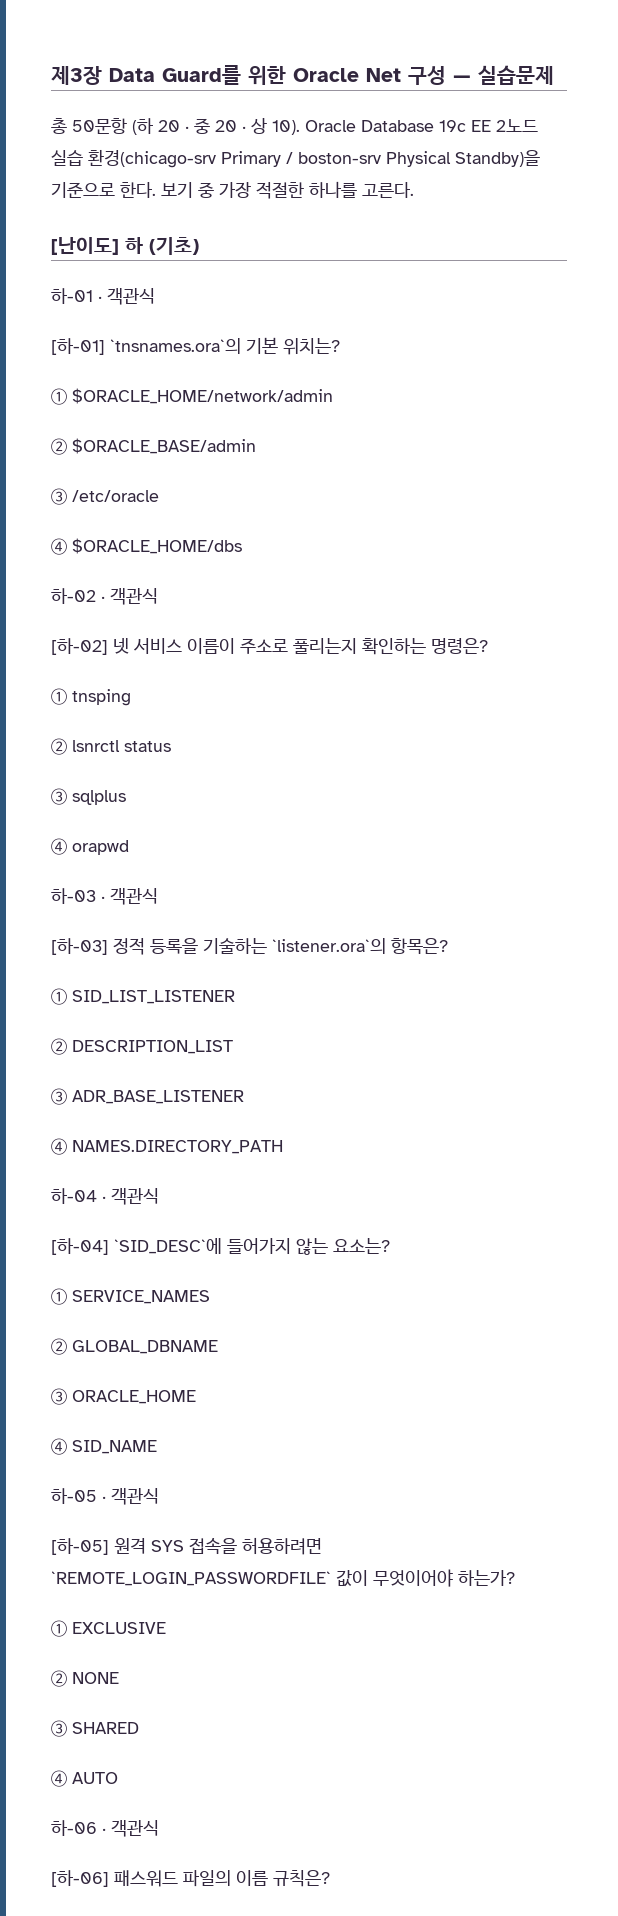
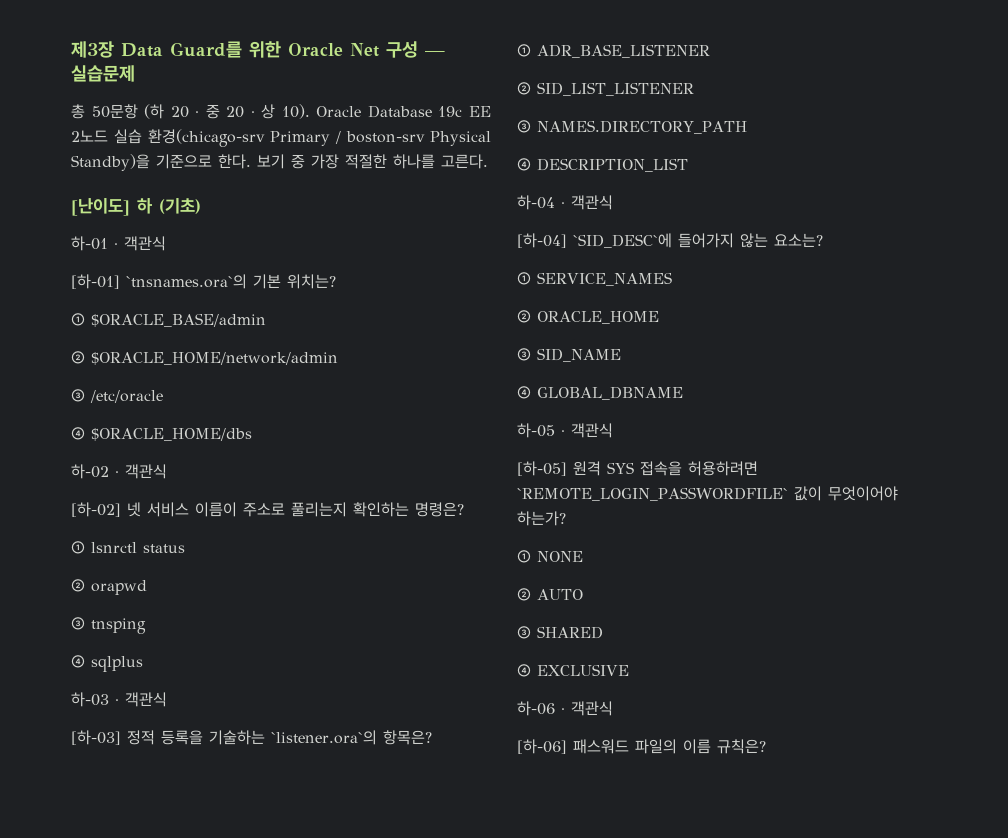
- ① $ORACLE_HOME/network/admin
- ② $ORACLE_BASE/admin
+ ① $ORACLE_BASE/admin
+ ② $ORACLE_HOME/network/admin
- ① tnsping
- ② lsnrctl status
+ ① lsnrctl status
- ③ sqlplus
- ④ orapwd
+ ② orapwd
+ ③ tnsping
+ ④ sqlplus
- ① SID_LIST_LISTENER
+ ① ADR_BASE_LISTENER
+ ② SID_LIST_LISTENER
- ② DESCRIPTION_LIST
- ③ ADR_BASE_LISTENER
- ④ NAMES.DIRECTORY_PATH
+ ③ NAMES.DIRECTORY_PATH
+ ④ DESCRIPTION_LIST
- ② GLOBAL_DBNAME
- ③ ORACLE_HOME
- ④ SID_NAME
+ ② ORACLE_HOME
+ ③ SID_NAME
+ ④ GLOBAL_DBNAME
- ① EXCLUSIVE
- ② NONE
+ ① NONE
+ ② AUTO
- ④ AUTO
+ ④ EXCLUSIVE

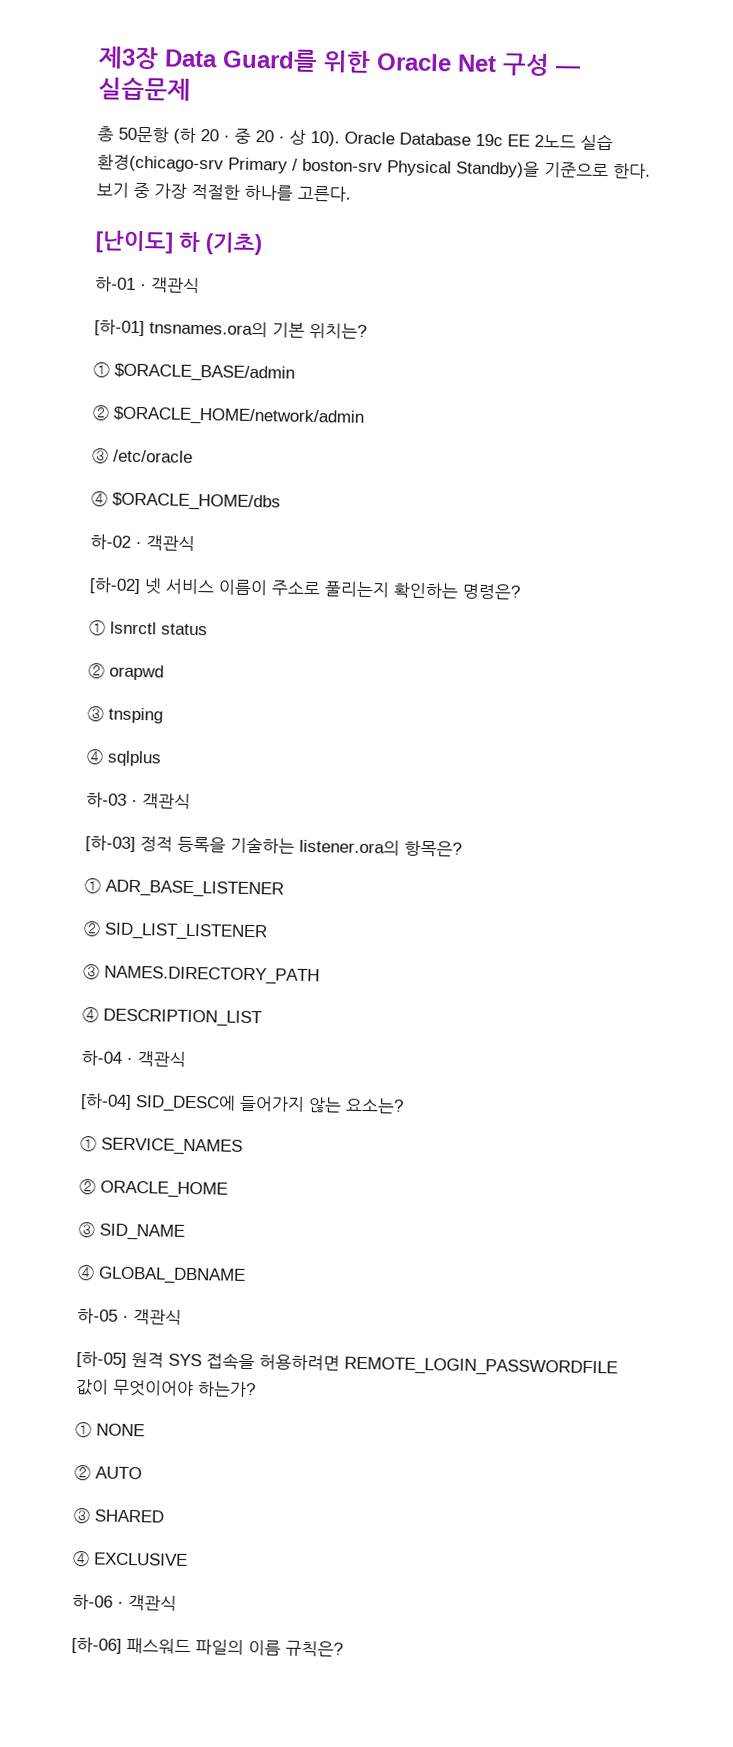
- [하-01] `tnsnames.ora`의 기본 위치는?
+ [하-01] tnsnames.ora의 기본 위치는?
- [하-03] 정적 등록을 기술하는 `listener.ora`의 항목은?
+ [하-03] 정적 등록을 기술하는 listener.ora의 항목은?
- [하-04] `SID_DESC`에 들어가지 않는 요소는?
+ [하-04] SID_DESC에 들어가지 않는 요소는?
- [하-05] 원격 SYS 접속을 허용하려면 `REMOTE_LOGIN_PASSWORDFILE` 값이 무엇이어야 하는가?
+ [하-05] 원격 SYS 접속을 허용하려면 REMOTE_LOGIN_PASSWORDFILE 값이 무엇이어야 하는가?

